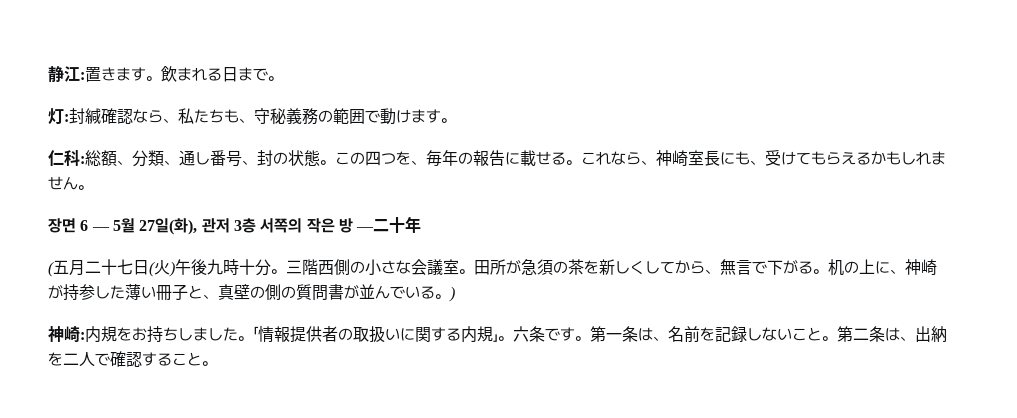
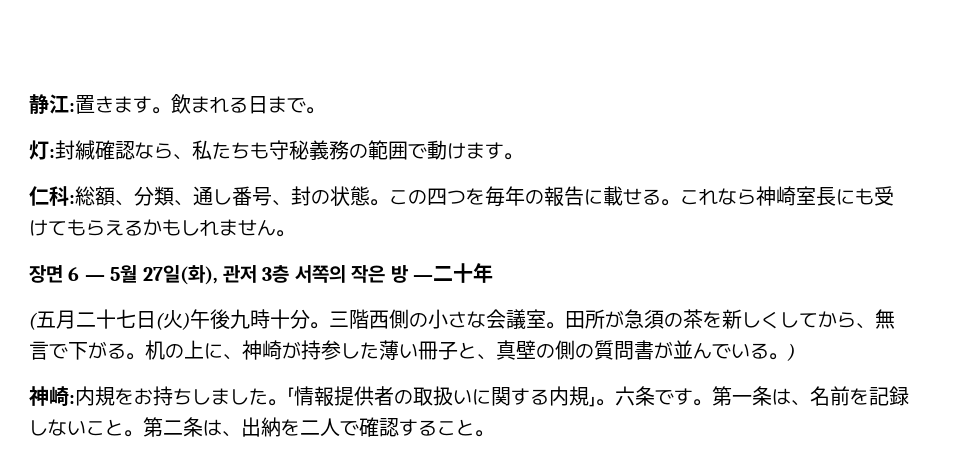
- 灯:封緘確認なら、私たちも、守秘義務の範囲で動けます。
+ 灯:封緘確認なら、私たちも守秘義務の範囲で動けます。
- この四つを、毎年の報告に載せる。
+ この四つを毎年の報告に載せる。
- これなら、神崎室長にも、受けてもらえるかもしれません。
+ これなら神崎室長にも受けてもらえるかもしれません。

